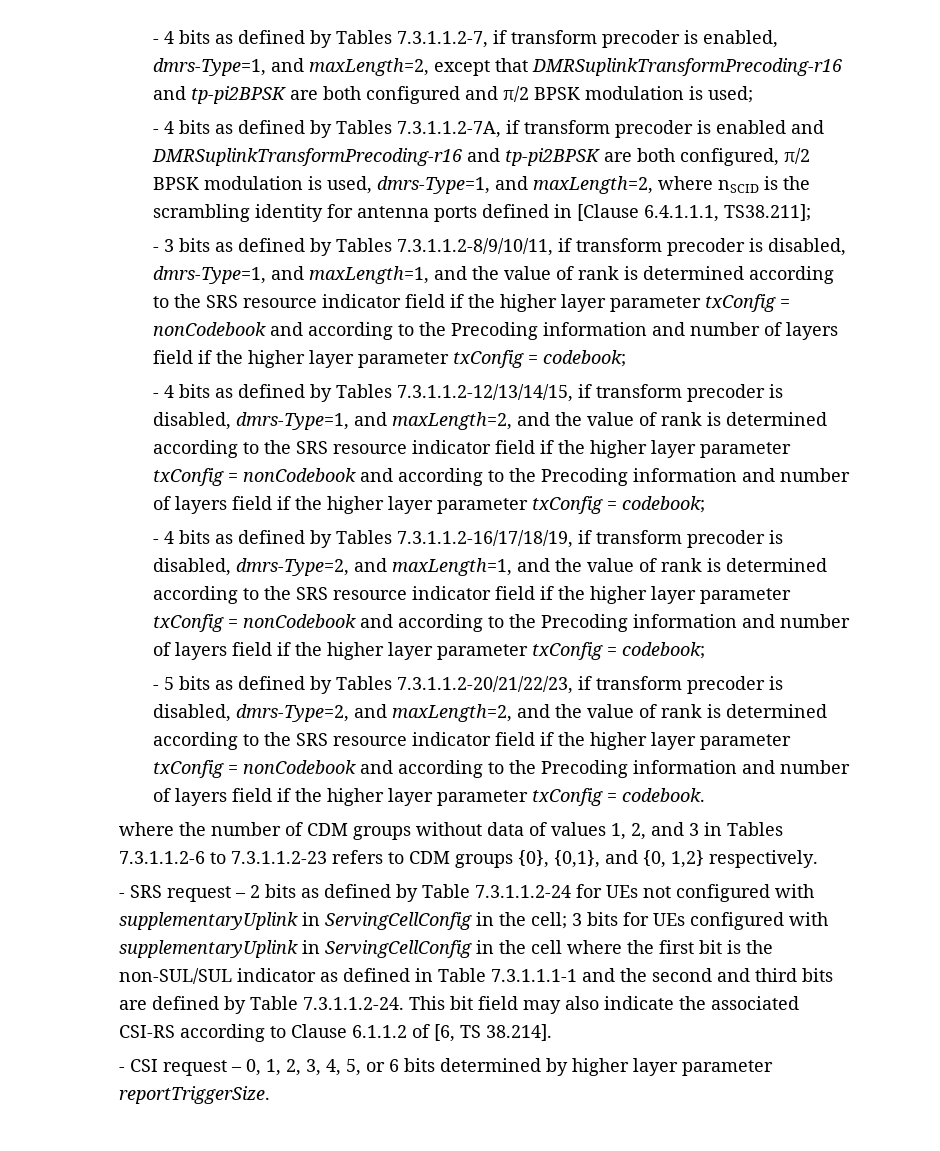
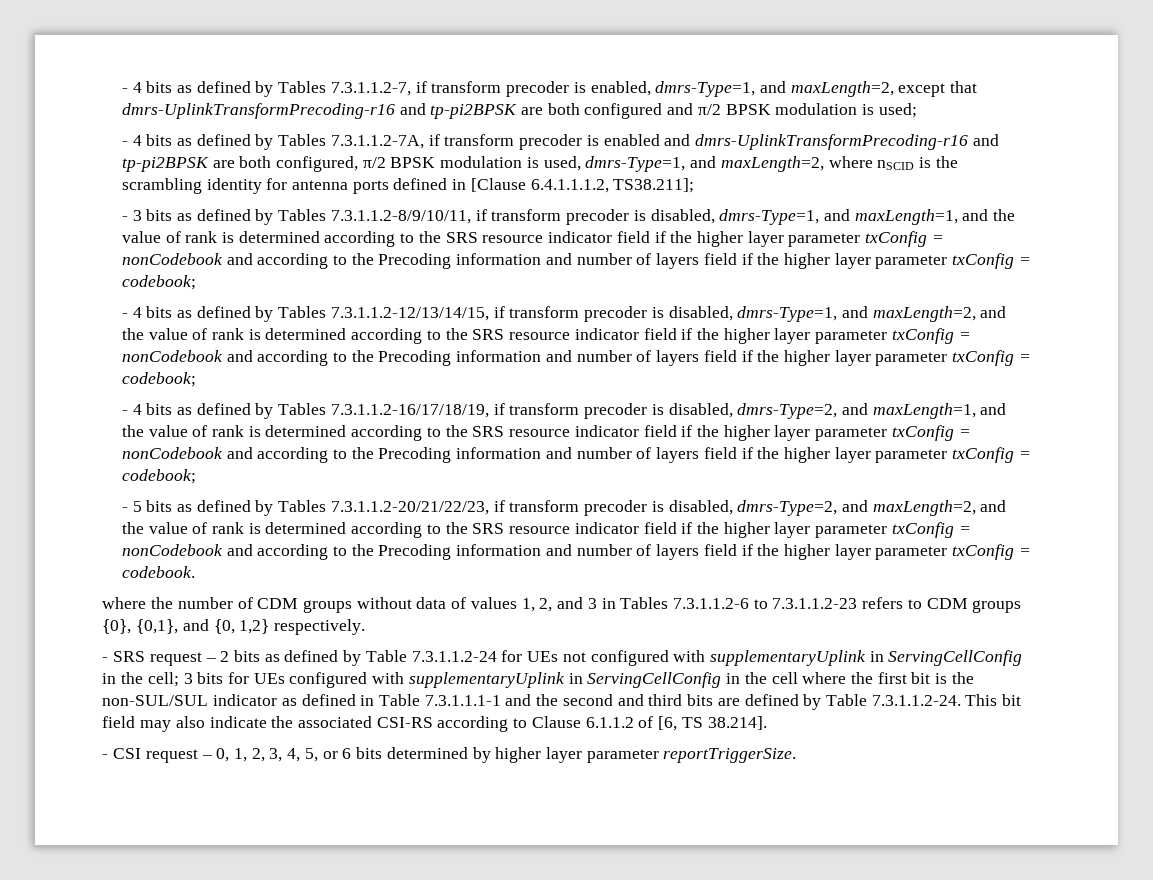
- - 4 bits as defined by Tables 7.3.1.1.2-7, if transform precoder is enabled, dmrs-Type=1, and maxLength=2, except that DMRSuplinkTransformPrecoding-r16 and tp-pi2BPSK are both configured and π/2 BPSK modulation is used;
+ - 4 bits as defined by Tables 7.3.1.1.2-7, if transform precoder is enabled, dmrs-Type=1, and maxLength=2, except that dmrs-UplinkTransformPrecoding-r16 and tp-pi2BPSK are both configured and π/2 BPSK modulation is used;
- - 4 bits as defined by Tables 7.3.1.1.2-7A, if transform precoder is enabled and DMRSuplinkTransformPrecoding-r16 and tp-pi2BPSK are both configured, π/2 BPSK modulation is used, dmrs-Type=1, and maxLength=2, where nSCID is the scrambling identity for antenna ports defined in [Clause 6.4.1.1.1, TS38.211];
+ - 4 bits as defined by Tables 7.3.1.1.2-7A, if transform precoder is enabled and dmrs-UplinkTransformPrecoding-r16 and tp-pi2BPSK are both configured, π/2 BPSK modulation is used, dmrs-Type=1, and maxLength=2, where nSCID is the scrambling identity for antenna ports defined in [Clause 6.4.1.1.1.2, TS38.211];

